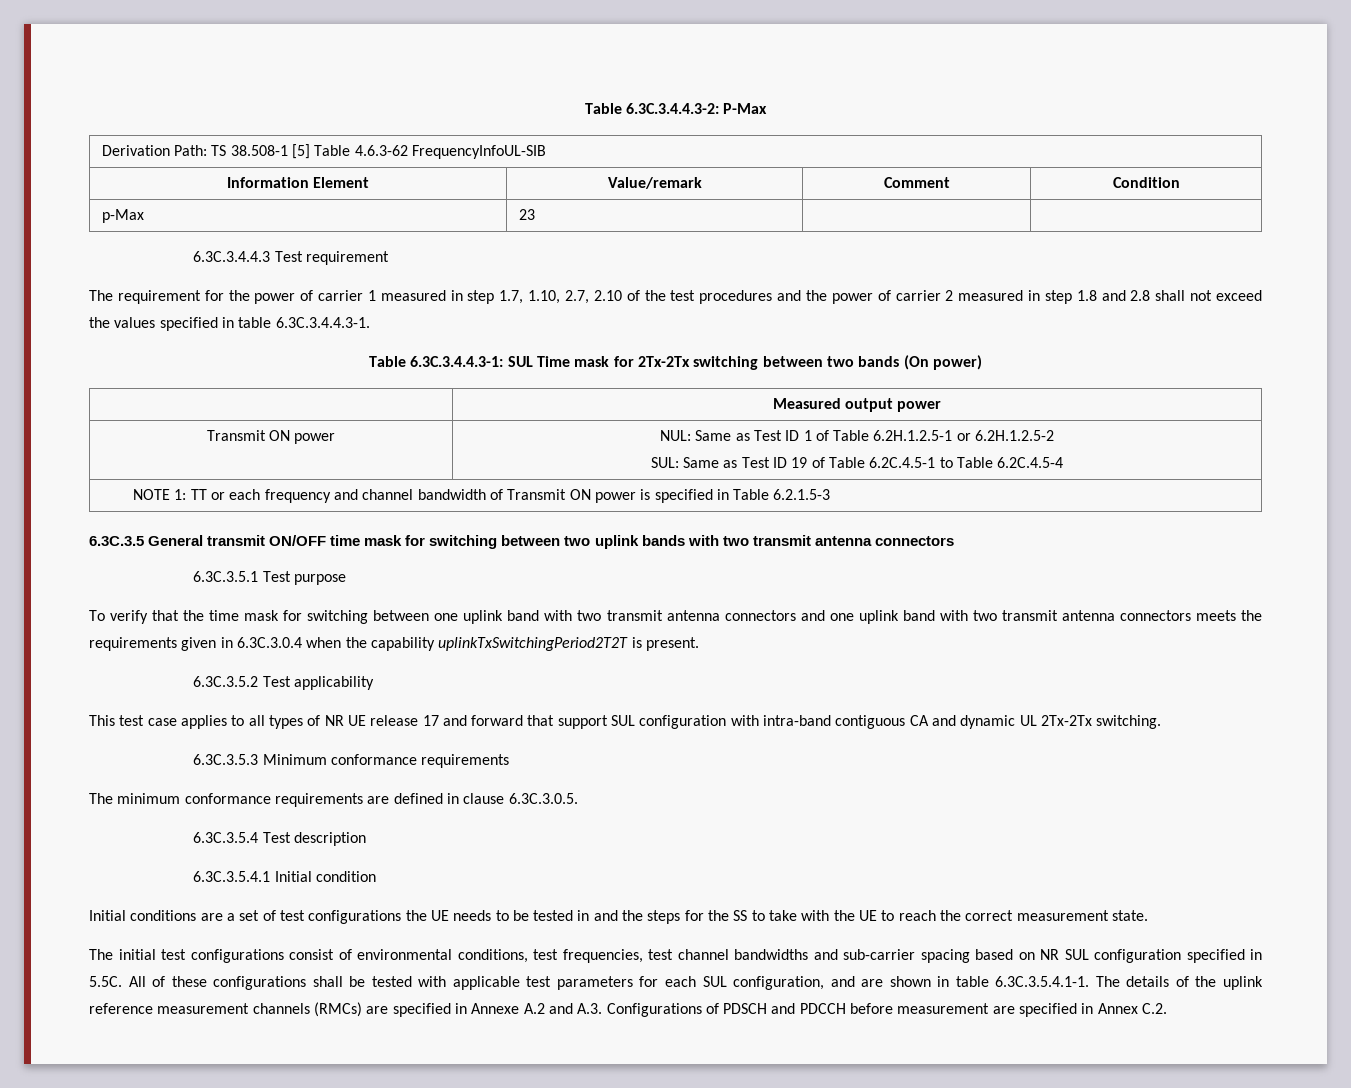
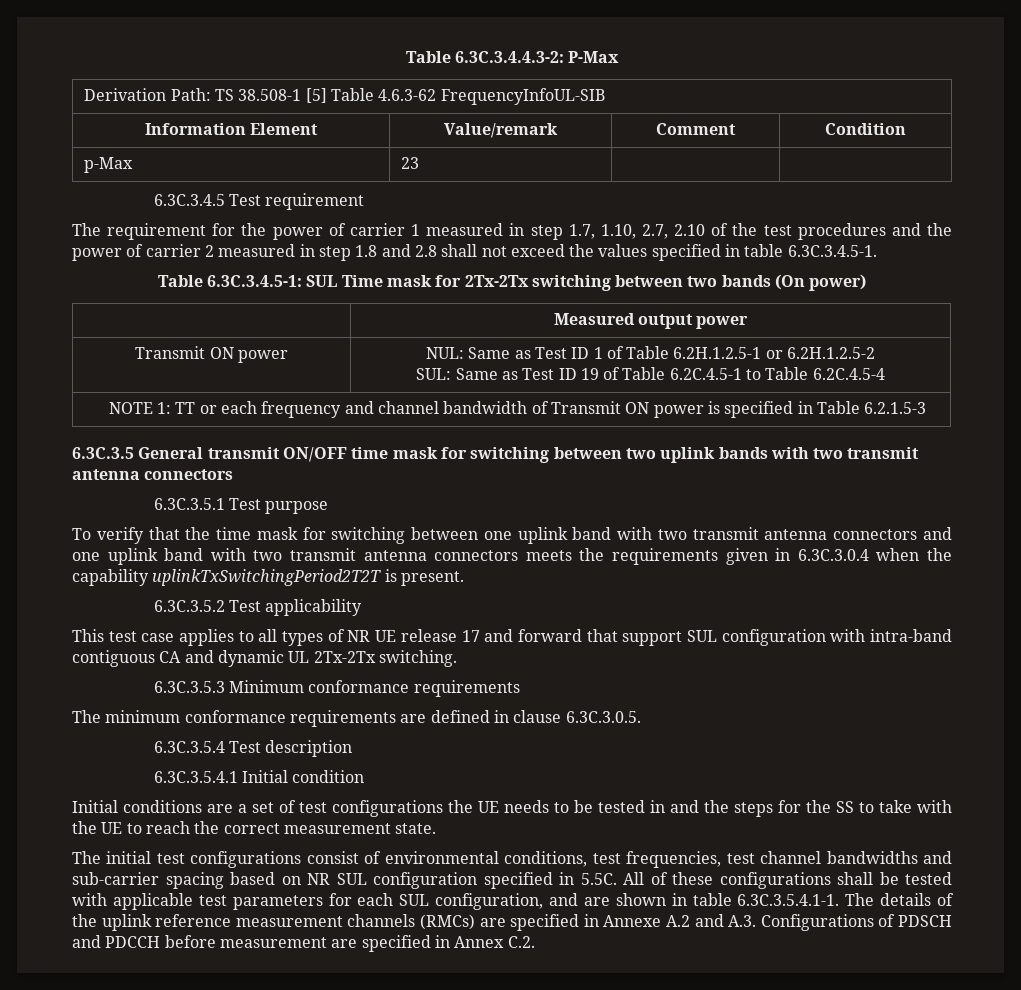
- 6.3C.3.4.4.3 Test requirement
+ 6.3C.3.4.5 Test requirement
- The requirement for the power of carrier 1 measured in step 1.7, 1.10, 2.7, 2.10 of the test procedures and the power of carrier 2 measured in step 1.8 and 2.8 shall not exceed the values specified in table 6.3C.3.4.4.3-1.
- Table 6.3C.3.4.4.3-1: SUL Time mask for 2Tx-2Tx switching between two bands (On power)
+ The requirement for the power of carrier 1 measured in step 1.7, 1.10, 2.7, 2.10 of the test procedures and the power of carrier 2 measured in step 1.8 and 2.8 shall not exceed the values specified in table 6.3C.3.4.5-1.
+ Table 6.3C.3.4.5-1: SUL Time mask for 2Tx-2Tx switching between two bands (On power)

